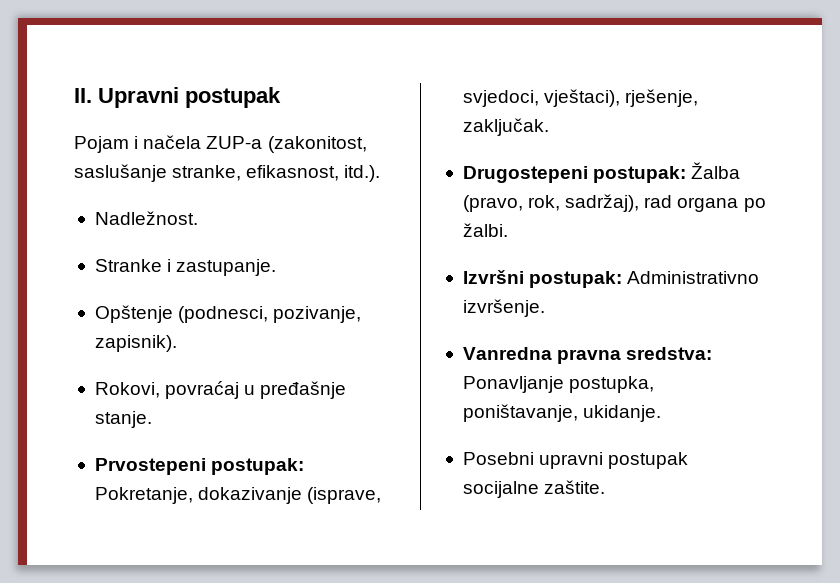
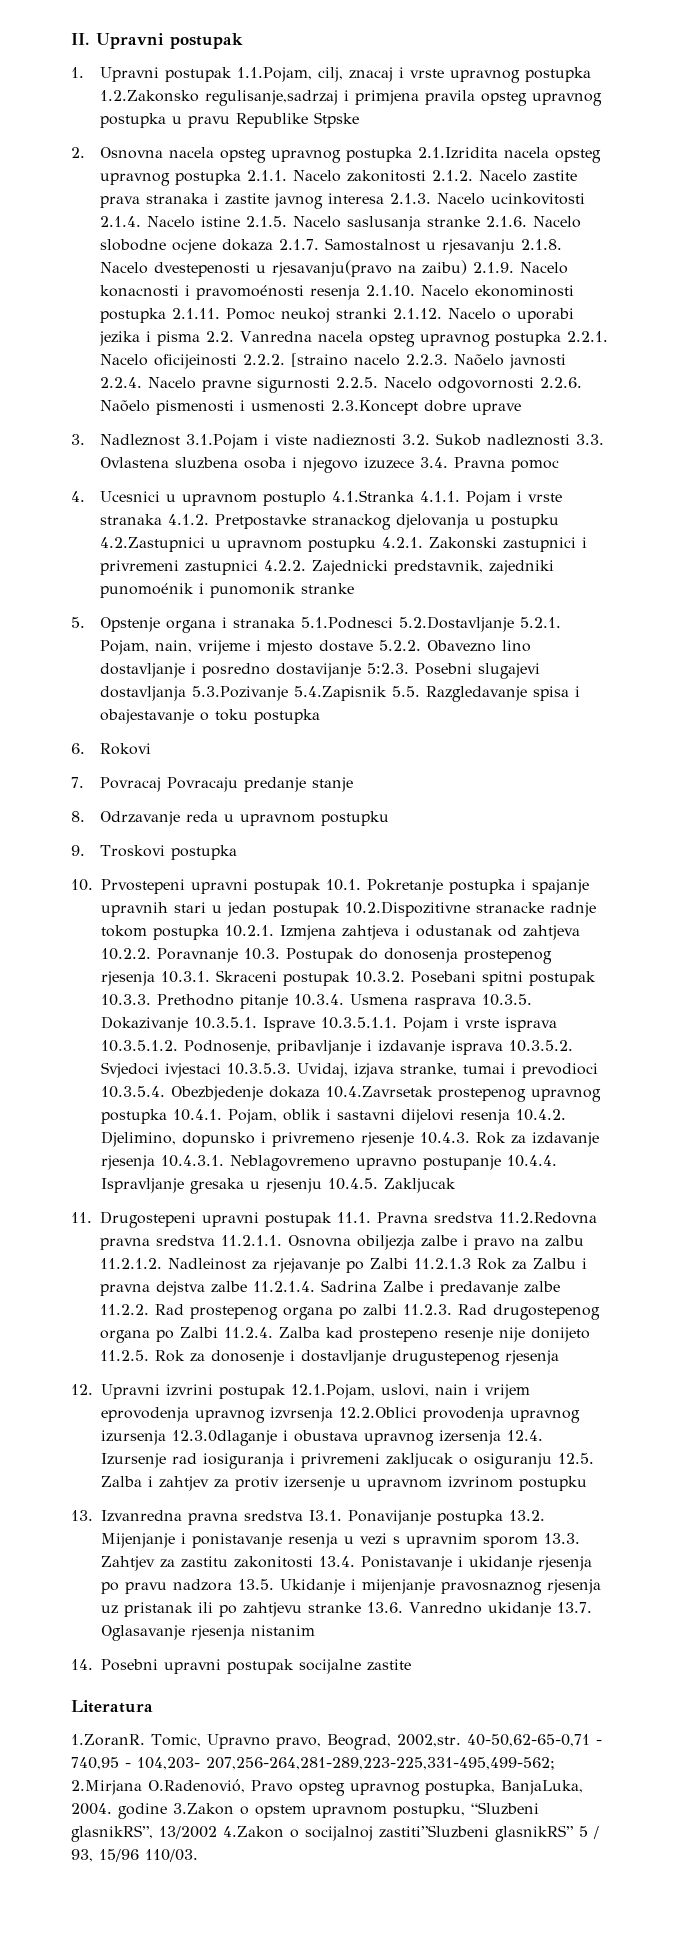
- Pojam i načela ZUP-a (zakonitost, saslušanje stranke, efikasnost, itd.).
- Nadležnost.
- Stranke i zastupanje.
- Opštenje (podnesci, pozivanje, zapisnik).
- Rokovi, povraćaj u pređašnje stanje.
- Prvostepeni postupak: Pokretanje, dokazivanje (isprave, svjedoci, vještaci), rješenje, zaključak.
- Drugostepeni postupak: Žalba (pravo, rok, sadržaj), rad organa po žalbi.
- Izvršni postupak: Administrativno izvršenje.
- Vanredna pravna sredstva: Ponavljanje postupka, poništavanje, ukidanje.
- Posebni upravni postupak socijalne zaštite.
+ 1. Upravni postupak 1.1.Pojam, cilj, znacaj i vrste upravnog postupka 1.2.Zakonsko regulisanje,sadrzaj i primjena pravila opsteg upravnog postupka u pravu Republike Stpske
+ 2. Osnovna nacela opsteg upravnog postupka 2.1.Izridita nacela opsteg upravnog postupka 2.1.1. Nacelo zakonitosti 2.1.2. Nacelo zastite prava stranaka i zastite javnog interesa 2.1.3. Nacelo ucinkovitosti 2.1.4. Nacelo istine 2.1.5. Nacelo saslusanja stranke 2.1.6. Nacelo slobodne ocjene dokaza 2.1.7. Samostalnost u rjesavanju 2.1.8. Nacelo dvestepenosti u rjesavanju(pravo na zaibu) 2.1.9. Nacelo konacnosti i pravomoénosti resenja 2.1.10. Nacelo ekonominosti postupka 2.1.11. Pomoc neukoj stranki 2.1.12. Nacelo o uporabi jezika i pisma 2.2. Vanredna nacela opsteg upravnog postupka 2.2.1. Nacelo oficijeinosti 2.2.2. [straino nacelo 2.2.3. Naõelo javnosti 2.2.4. Nacelo pravne sigurnosti 2.2.5. Nacelo odgovornosti 2.2.6. Naõelo pismenosti i usmenosti 2.3.Koncept dobre uprave
+ 3. Nadleznost 3.1.Pojam i viste nadieznosti 3.2. Sukob nadleznosti 3.3. Ovlastena sluzbena osoba i njegovo izuzece 3.4. Pravna pomoc
+ 4. Ucesnici u upravnom postuplo 4.1.Stranka 4.1.1. Pojam i vrste stranaka 4.1.2. Pretpostavke stranackog djelovanja u postupku 4.2.Zastupnici u upravnom postupku 4.2.1. Zakonski zastupnici i privremeni zastupnici 4.2.2. Zajednicki predstavnik, zajedniki punomoénik i punomonik stranke
+ 5. Opstenje organa i stranaka 5.1.Podnesci 5.2.Dostavljanje 5.2.1. Pojam, nain, vrijeme i mjesto dostave 5.2.2. Obavezno lino dostavljanje i posredno dostavijanje 5:2.3. Posebni slugajevi dostavljanja 5.3.Pozivanje 5.4.Zapisnik 5.5. Razgledavanje spisa i obajestavanje o toku postupka
+ 6. Rokovi
+ 7. Povracaj Povracaju predanje stanje
+ 8. Odrzavanje reda u upravnom postupku
+ 9. Troskovi postupka
+ 10. Prvostepeni upravni postupak 10.1. Pokretanje postupka i spajanje upravnih stari u jedan postupak 10.2.Dispozitivne stranacke radnje tokom postupka 10.2.1. Izmjena zahtjeva i odustanak od zahtjeva 10.2.2. Poravnanje 10.3. Postupak do donosenja prostepenog rjesenja 10.3.1. Skraceni postupak 10.3.2. Posebani spitni postupak 10.3.3. Prethodno pitanje 10.3.4. Usmena rasprava 10.3.5. Dokazivanje 10.3.5.1. Isprave 10.3.5.1.1. Pojam i vrste isprava 10.3.5.1.2. Podnosenje, pribavljanje i izdavanje isprava 10.3.5.2. Svjedoci ivjestaci 10.3.5.3. Uvidaj, izjava stranke, tumai i prevodioci 10.3.5.4. Obezbjedenje dokaza 10.4.Zavrsetak prostepenog upravnog postupka 10.4.1. Pojam, oblik i sastavni dijelovi resenja 10.4.2. Djelimino, dopunsko i privremeno rjesenje 10.4.3. Rok za izdavanje rjesenja 10.4.3.1. Neblagovremeno upravno postupanje 10.4.4. Ispravljanje gresaka u rjesenju 10.4.5. Zakljucak
+ 11. Drugostepeni upravni postupak 11.1. Pravna sredstva 11.2.Redovna pravna sredstva 11.2.1.1. Osnovna obiljezja zalbe i pravo na zalbu 11.2.1.2. Nadleinost za rjejavanje po Zalbi 11.2.1.3 Rok za Zalbu i pravna dejstva zalbe 11.2.1.4. Sadrina Zalbe i predavanje zalbe 11.2.2. Rad prostepenog organa po zalbi 11.2.3. Rad drugostepenog organa po Zalbi 11.2.4. Zalba kad prostepeno resenje nije donijeto 11.2.5. Rok za donosenje i dostavljanje drugustepenog rjesenja
+ 12. Upravni izvrini postupak 12.1.Pojam, uslovi, nain i vrijem eprovodenja upravnog izvrsenja 12.2.Oblici provodenja upravnog izursenja 12.3.0dlaganje i obustava upravnog izersenja 12.4. Izursenje rad iosiguranja i privremeni zakljucak o osiguranju 12.5. Zalba i zahtjev za protiv izersenje u upravnom izvrinom postupku
+ 13. Izvanredna pravna sredstva I3.1. Ponavijanje postupka 13.2. Mijenjanje i ponistavanje resenja u vezi s upravnim sporom 13.3. Zahtjev za zastitu zakonitosti 13.4. Ponistavanje i ukidanje rjesenja po pravu nadzora 13.5. Ukidanje i mijenjanje pravosnaznog rjesenja uz pristanak ili po zahtjevu stranke 13.6. Vanredno ukidanje 13.7. Oglasavanje rjesenja nistanim
+ 14. Posebni upravni postupak socijalne zastite
+ Literatura
+ 1.ZoranR. Tomic, Upravno pravo, Beograd, 2002,str. 40-50,62-65-0,71 - 740,95 - 104,203- 207,256-264,281-289,223-225,331-495,499-562; 2.Mirjana O.Radenovió, Pravo opsteg upravnog postupka, BanjaLuka, 2004. godine 3.Zakon o opstem upravnom postupku, “Sluzbeni glasnikRS”, 13/2002 4.Zakon o socijalnoj zastiti”Sluzbeni glasnikRS” 5 / 93, 15/96 110/03.

